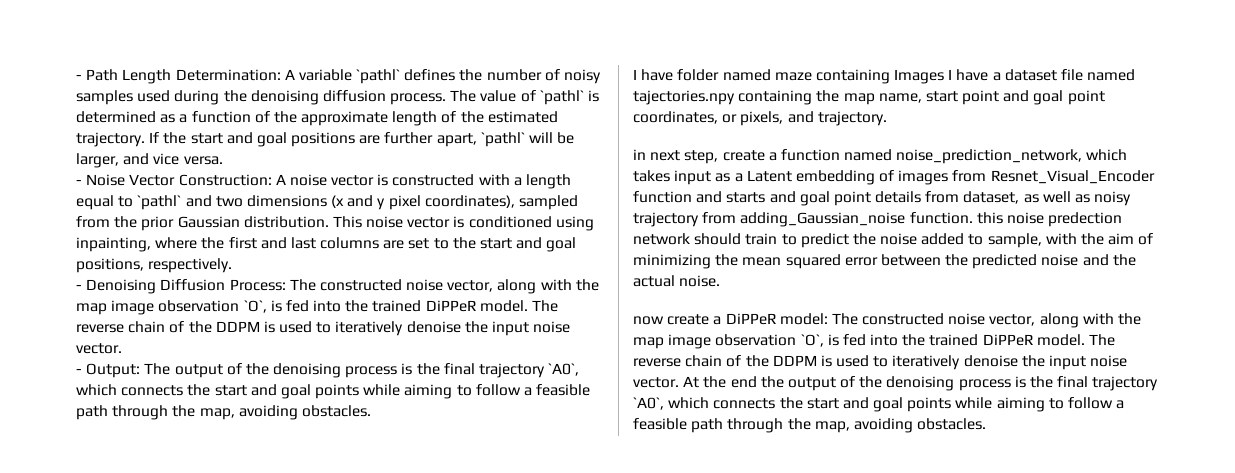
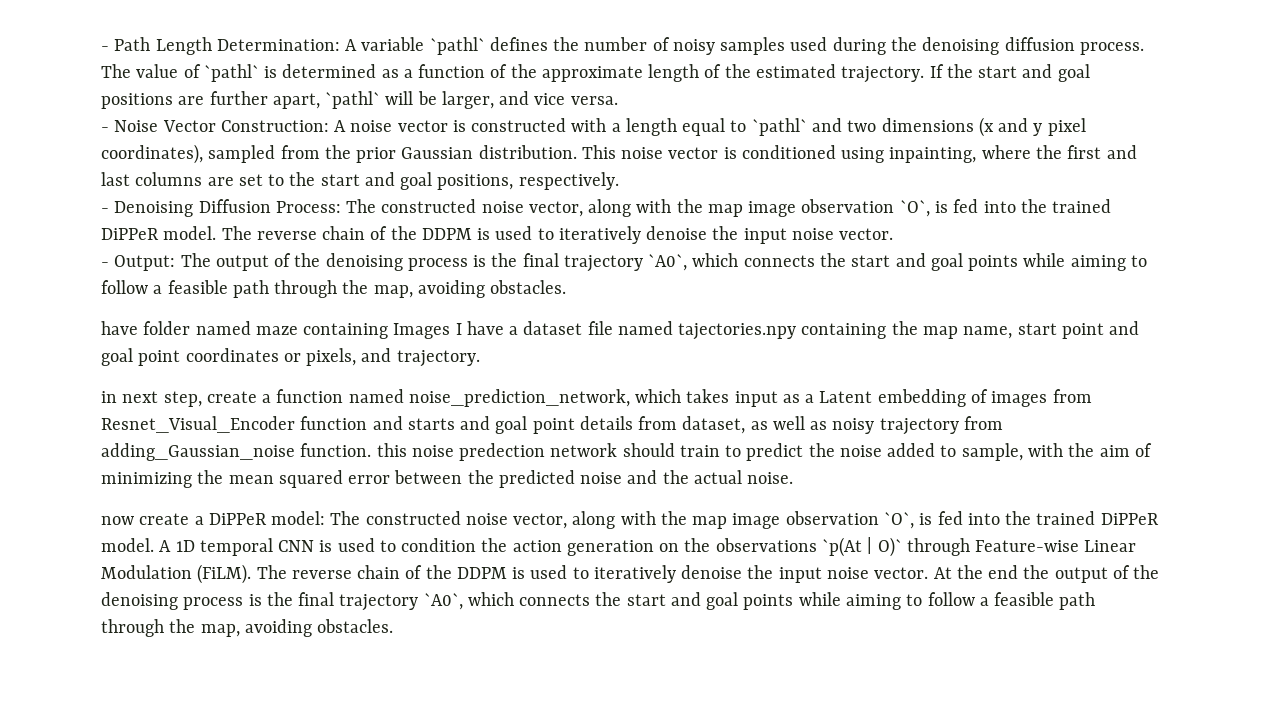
- I have folder named maze containing Images I have a dataset file named tajectories.npy containing the map name, start point and goal point coordinates, or pixels, and trajectory.
+ have folder named maze containing Images I have a dataset file named tajectories.npy containing the map name, start point and goal point coordinates or pixels, and trajectory.
+ A 1D temporal CNN is used to condition the action generation on the observations `p(At | O)` through Feature-wise Linear Modulation (FiLM).

